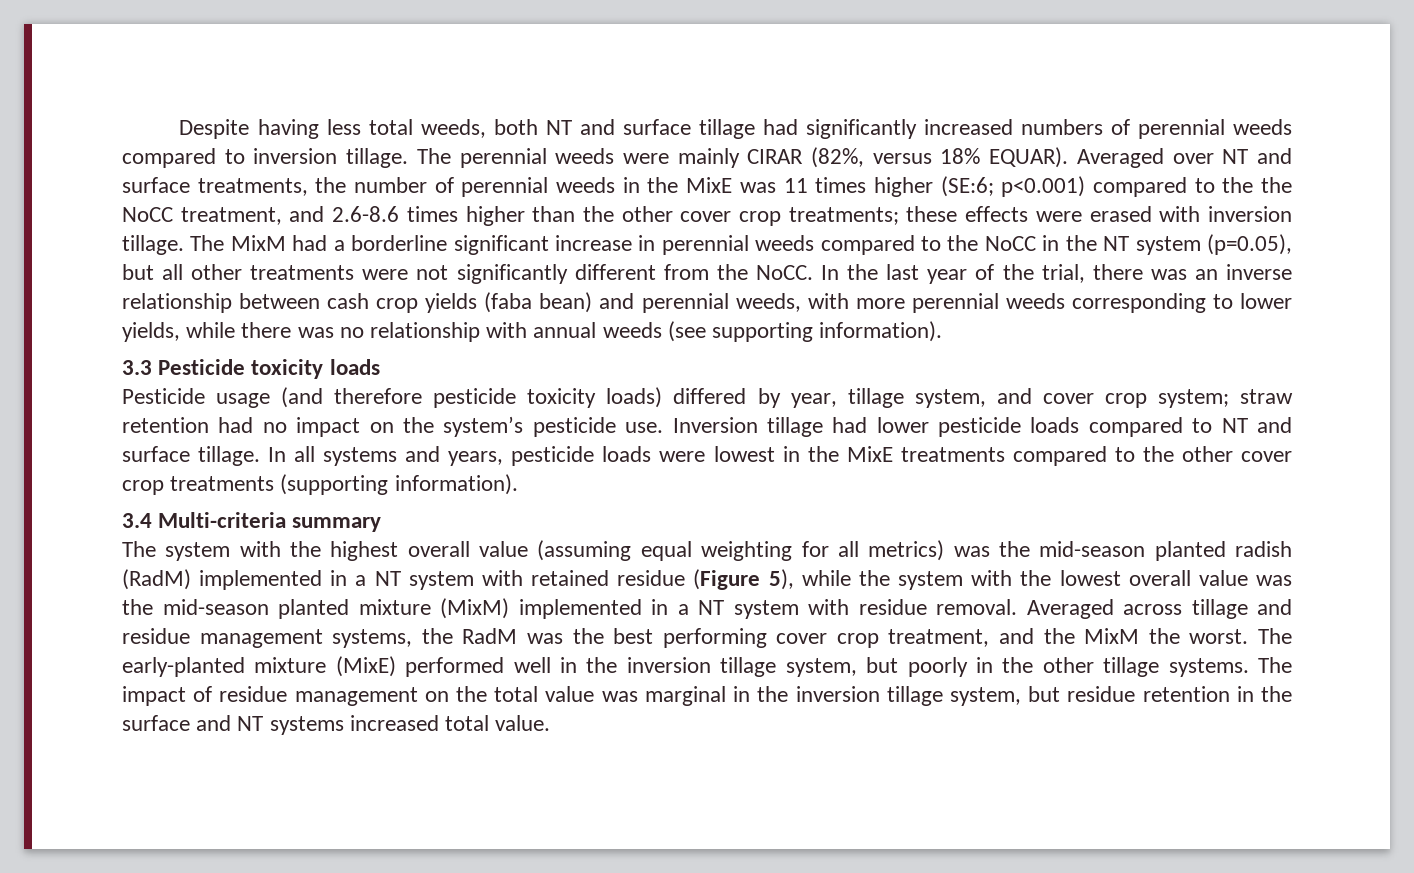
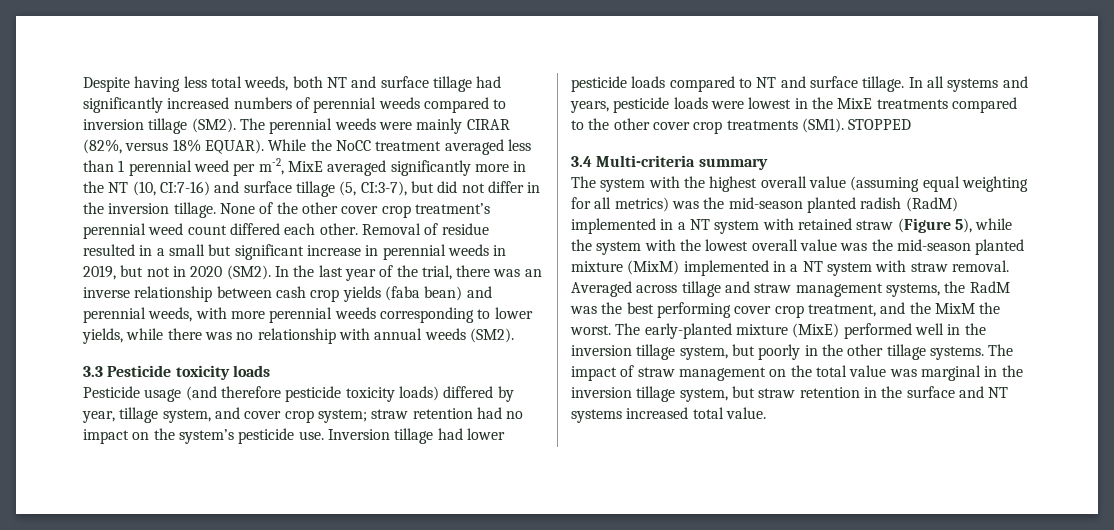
- Despite having less total weeds, both NT and surface tillage had significantly increased numbers of perennial weeds compared to inversion tillage.
+ Despite having less total weeds, both NT and surface tillage had significantly increased numbers of perennial weeds compared to inversion tillage (SM2).
- Averaged over NT and surface treatments, the number of perennial weeds in the MixE was 11 times higher (SE:6; p<0.001) compared to the the NoCC treatment, and 2.6-8.6 times higher than the other cover crop treatments; these effects were erased with inversion tillage. The MixM had a borderline significant increase in perennial weeds compared to the NoCC in the NT system (p=0.05), but all other treatments were not significantly different from the NoCC.
+ While the NoCC treatment averaged less than 1 perennial weed per m-2, MixE averaged significantly more in the NT (10, CI:7-16) and surface tillage (5, CI:3-7), but did not differ in the inversion tillage. None of the other cover crop treatment’s perennial weed count differed each other. Removal of residue resulted in a small but significant increase in perennial weeds in 2019, but not in 2020 (SM2).
- In the last year of the trial, there was an inverse relationship between cash crop yields (faba bean) and perennial weeds, with more perennial weeds corresponding to lower yields, while there was no relationship with annual weeds (see supporting information).
+ In the last year of the trial, there was an inverse relationship between cash crop yields (faba bean) and perennial weeds, with more perennial weeds corresponding to lower yields, while there was no relationship with annual weeds (SM2).
- In all systems and years, pesticide loads were lowest in the MixE treatments compared to the other cover crop treatments (supporting information).
+ In all systems and years, pesticide loads were lowest in the MixE treatments compared to the other cover crop treatments (SM1). STOPPED
- The system with the highest overall value (assuming equal weighting for all metrics) was the mid-season planted radish (RadM) implemented in a NT system with retained residue (Figure 5), while the system with the lowest overall value was the mid-season planted mixture (MixM) implemented in a NT system with residue removal.
+ The system with the highest overall value (assuming equal weighting for all metrics) was the mid-season planted radish (RadM) implemented in a NT system with retained straw (Figure 5), while the system with the lowest overall value was the mid-season planted mixture (MixM) implemented in a NT system with straw removal.
- Averaged across tillage and residue management systems, the RadM was the best performing cover crop treatment, and the MixM the worst.
+ Averaged across tillage and straw management systems, the RadM was the best performing cover crop treatment, and the MixM the worst.
- The impact of residue management on the total value was marginal in the inversion tillage system, but residue retention in the surface and NT systems increased total value.
+ The impact of straw management on the total value was marginal in the inversion tillage system, but straw retention in the surface and NT systems increased total value.

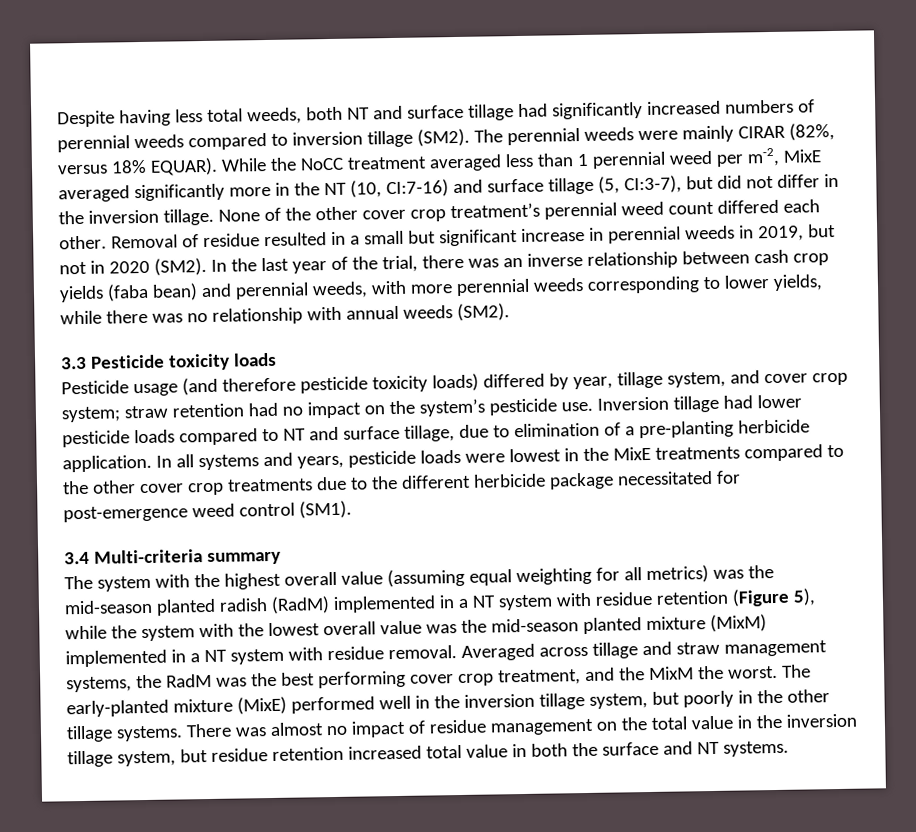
- Inversion tillage had lower pesticide loads compared to NT and surface tillage.
+ Inversion tillage had lower pesticide loads compared to NT and surface tillage, due to elimination of a pre-planting herbicide application.
- In all systems and years, pesticide loads were lowest in the MixE treatments compared to the other cover crop treatments (SM1). STOPPED
+ In all systems and years, pesticide loads were lowest in the MixE treatments compared to the other cover crop treatments due to the different herbicide package necessitated for post-emergence weed control (SM1).
- The system with the highest overall value (assuming equal weighting for all metrics) was the mid-season planted radish (RadM) implemented in a NT system with retained straw (Figure 5), while the system with the lowest overall value was the mid-season planted mixture (MixM) implemented in a NT system with straw removal.
+ The system with the highest overall value (assuming equal weighting for all metrics) was the mid-season planted radish (RadM) implemented in a NT system with residue retention (Figure 5), while the system with the lowest overall value was the mid-season planted mixture (MixM) implemented in a NT system with residue removal.
- The impact of straw management on the total value was marginal in the inversion tillage system, but straw retention in the surface and NT systems increased total value.
+ There was almost no impact of residue management on the total value in the inversion tillage system, but residue retention increased total value in both the surface and NT systems.

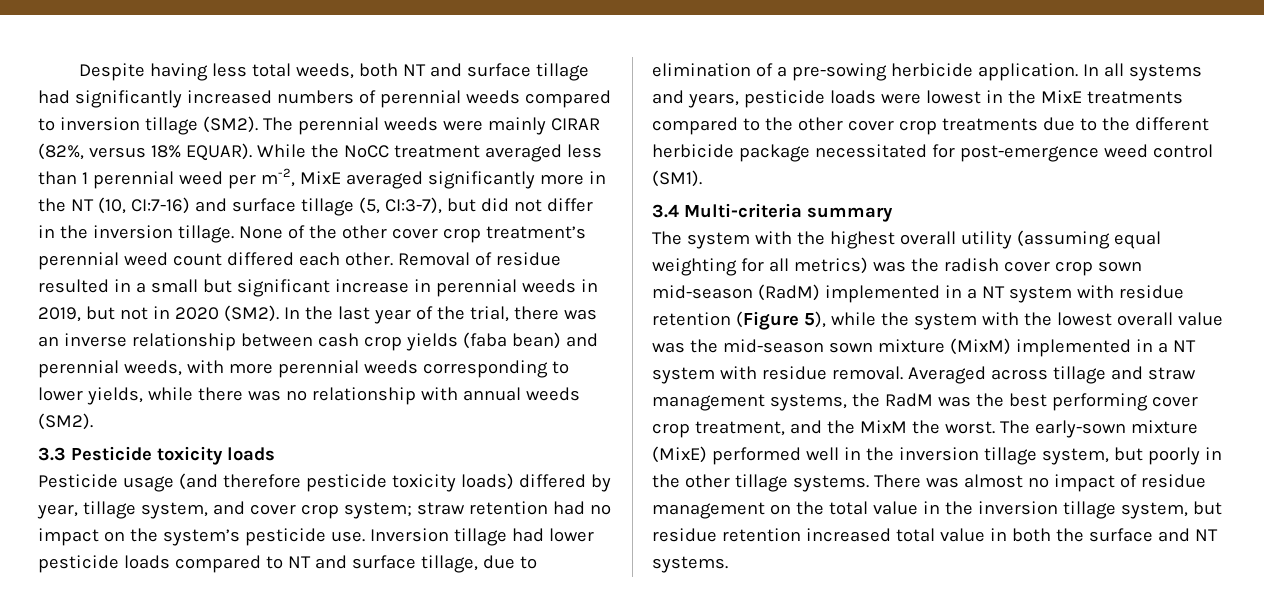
- Inversion tillage had lower pesticide loads compared to NT and surface tillage, due to elimination of a pre-planting herbicide application.
+ Inversion tillage had lower pesticide loads compared to NT and surface tillage, due to elimination of a pre-sowing herbicide application.
- The system with the highest overall value (assuming equal weighting for all metrics) was the mid-season planted radish (RadM) implemented in a NT system with residue retention (Figure 5), while the system with the lowest overall value was the mid-season planted mixture (MixM) implemented in a NT system with residue removal.
+ The system with the highest overall utility (assuming equal weighting for all metrics) was the radish cover crop sown mid-season (RadM) implemented in a NT system with residue retention (Figure 5), while the system with the lowest overall value was the mid-season sown mixture (MixM) implemented in a NT system with residue removal.
- The early-planted mixture (MixE) performed well in the inversion tillage system, but poorly in the other tillage systems.
+ The early-sown mixture (MixE) performed well in the inversion tillage system, but poorly in the other tillage systems.

